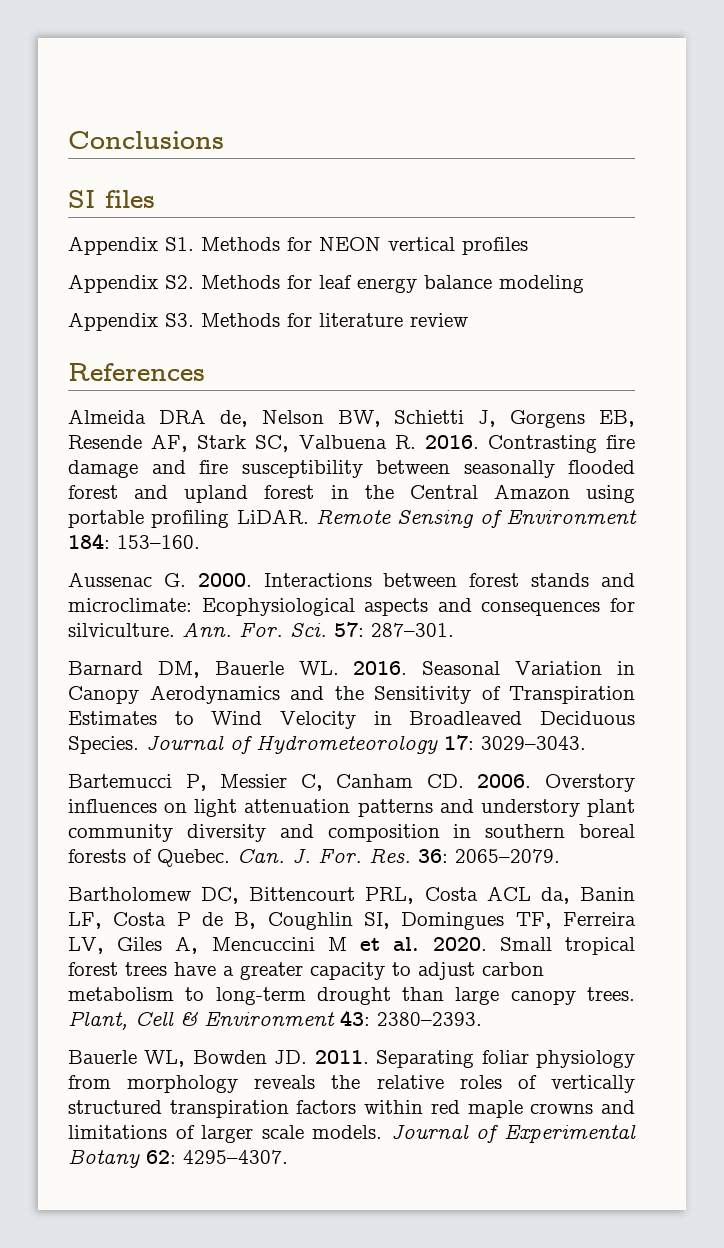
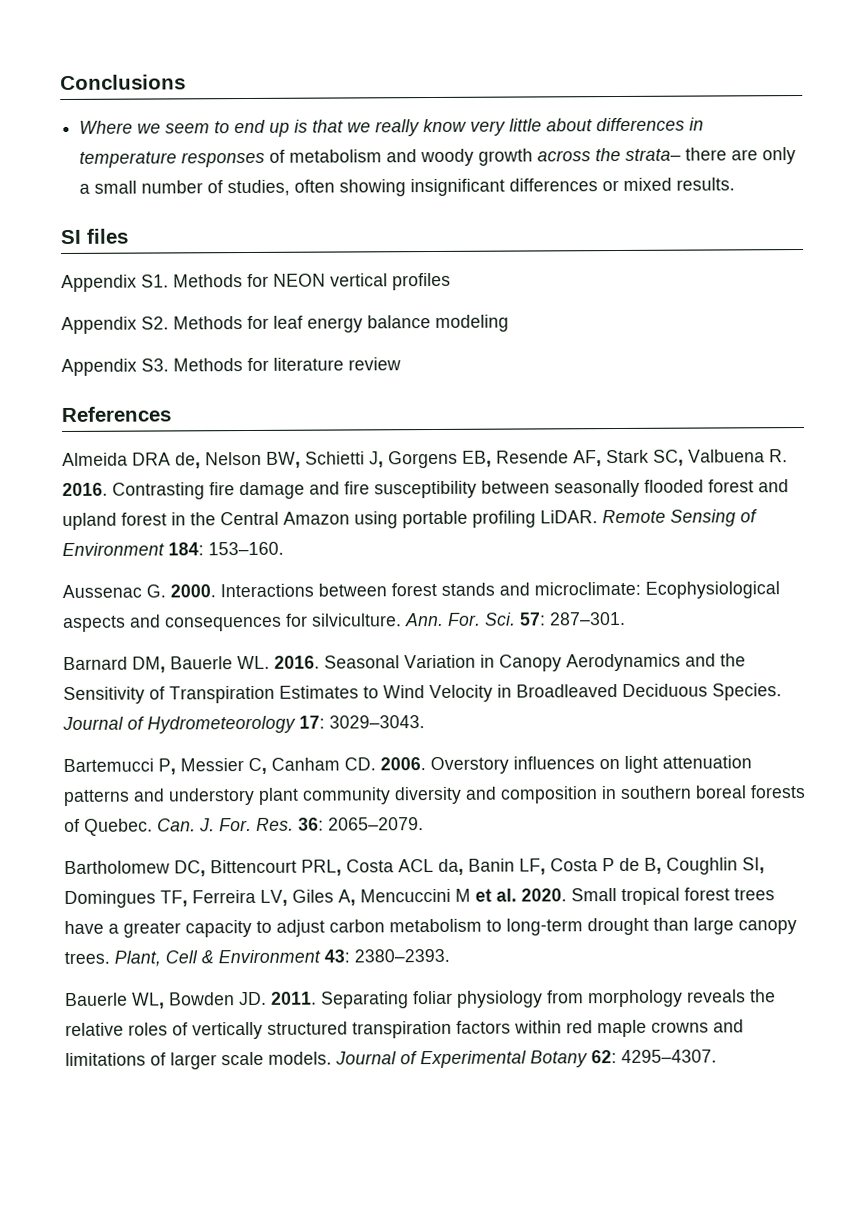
+ Where we seem to end up is that we really know very little about differences in temperature responses of metabolism and woody growth across the strata– there are only a small number of studies, often showing insignificant differences or mixed results.

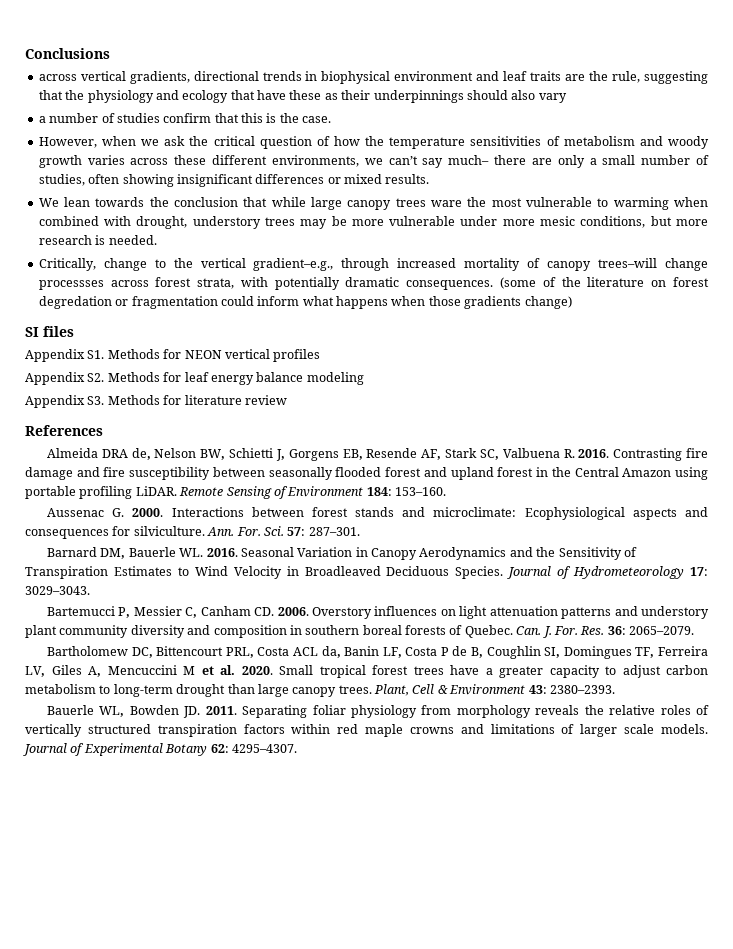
- Where we seem to end up is that we really know very little about differences in temperature responses of metabolism and woody growth across the strata– there are only a small number of studies, often showing insignificant differences or mixed results.
+ across vertical gradients, directional trends in biophysical environment and leaf traits are the rule, suggesting that the physiology and ecology that have these as their underpinnings should also vary
+ a number of studies confirm that this is the case.
+ However, when we ask the critical question of how the temperature sensitivities of metabolism and woody growth varies across these different environments, we can’t say much– there are only a small number of studies, often showing insignificant differences or mixed results.
+ We lean towards the conclusion that while large canopy trees ware the most vulnerable to warming when combined with drought, understory trees may be more vulnerable under more mesic conditions, but more research is needed.
+ Critically, change to the vertical gradient–e.g., through increased mortality of canopy trees–will change processses across forest strata, with potentially dramatic consequences. (some of the literature on forest degredation or fragmentation could inform what happens when those gradients change)

